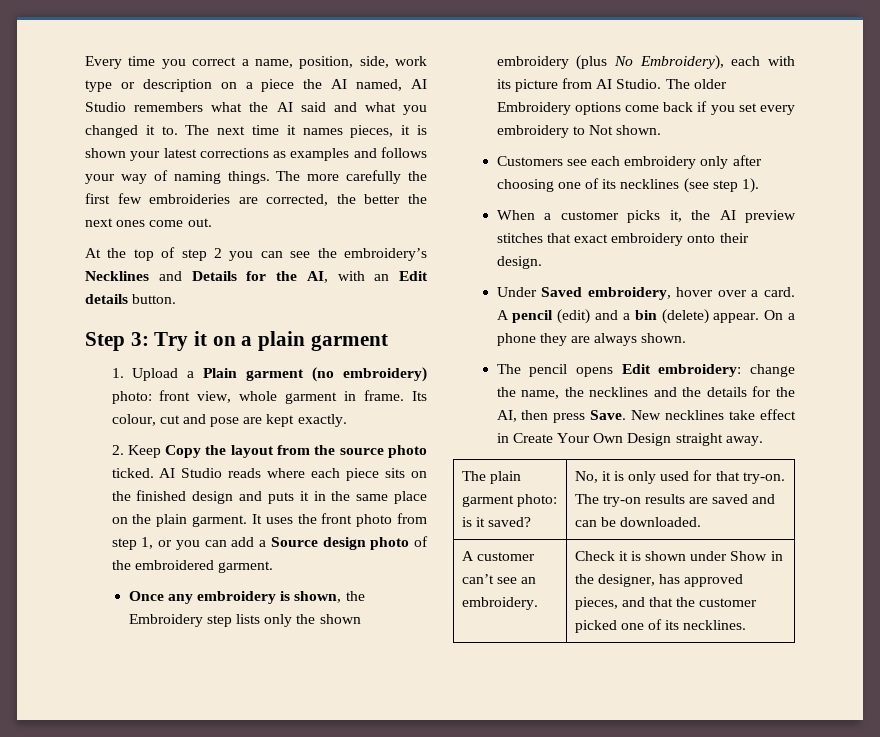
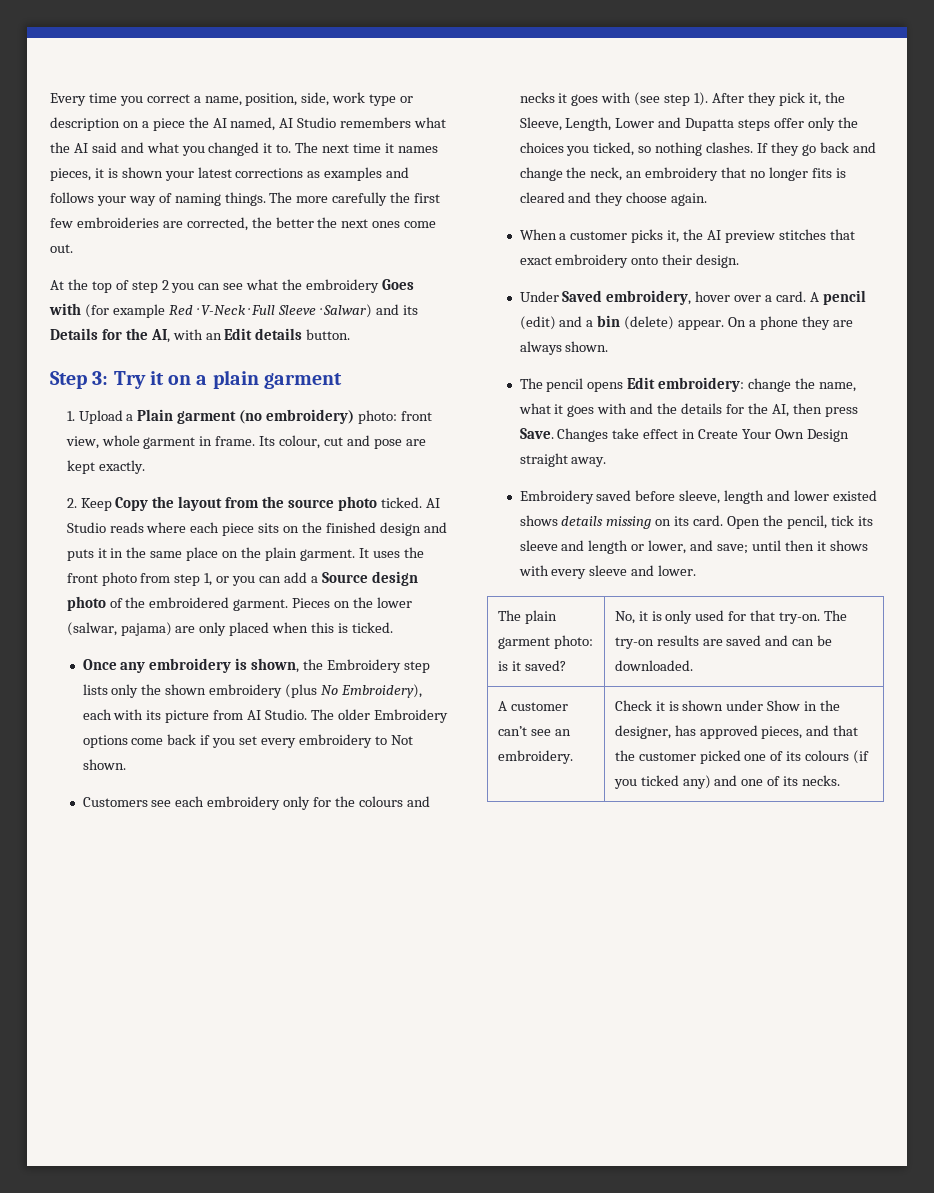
- At the top of step 2 you can see the embroidery’s Necklines and Details for the AI, with an Edit details button.
+ At the top of step 2 you can see what the embroidery Goes with (for example Red · V-Neck · Full Sleeve · Salwar) and its Details for the AI, with an Edit details button.
+ Pieces on the lower (salwar, pajama) are only placed when this is ticked.
- Customers see each embroidery only after choosing one of its necklines (see step 1).
+ Customers see each embroidery only for the colours and necks it goes with (see step 1). After they pick it, the Sleeve, Length, Lower and Dupatta steps offer only the choices you ticked, so nothing clashes. If they go back and change the neck, an embroidery that no longer fits is cleared and they choose again.
- The pencil opens Edit embroidery: change the name, the necklines and the details for the AI, then press Save.
+ The pencil opens Edit embroidery: change the name, what it goes with and the details for the AI, then press Save.
- New necklines take effect in Create Your Own Design straight away.
+ Changes take effect in Create Your Own Design straight away.
+ Embroidery saved before sleeve, length and lower existed shows details missing on its card. Open the pencil, tick its sleeve and length or lower, and save; until then it shows with every sleeve and lower.
- A customer can’t see an embroidery. | Check it is shown under Show in the designer, has approved pieces, and that the customer picked one of its necklines.
+ A customer can’t see an embroidery. | Check it is shown under Show in the designer, has approved pieces, and that the customer picked one of its colours (if you ticked any) and one of its necks.

